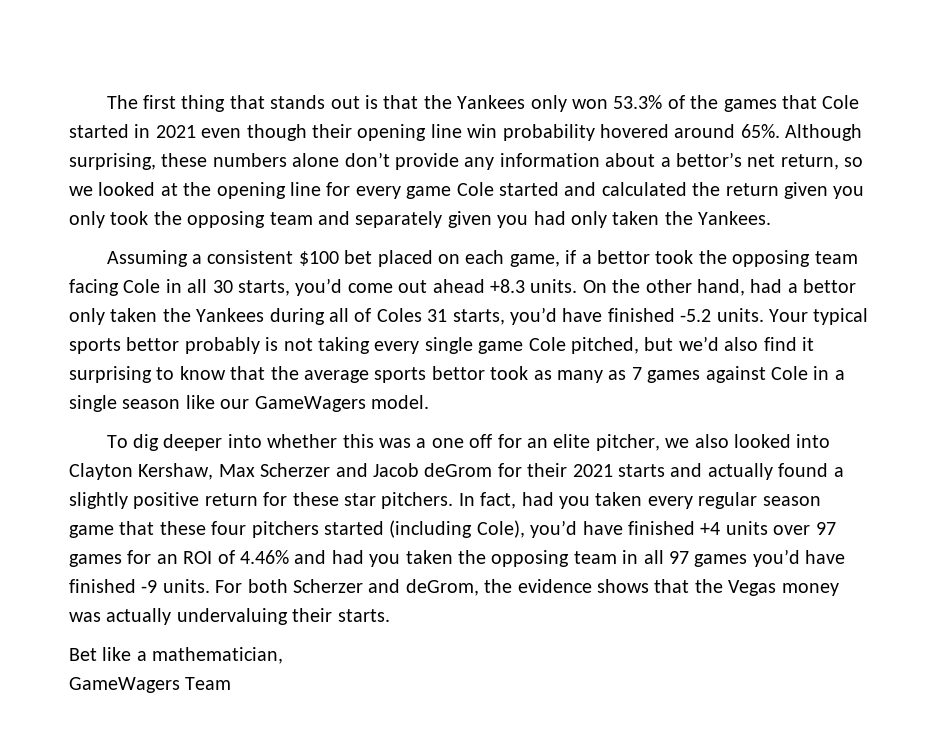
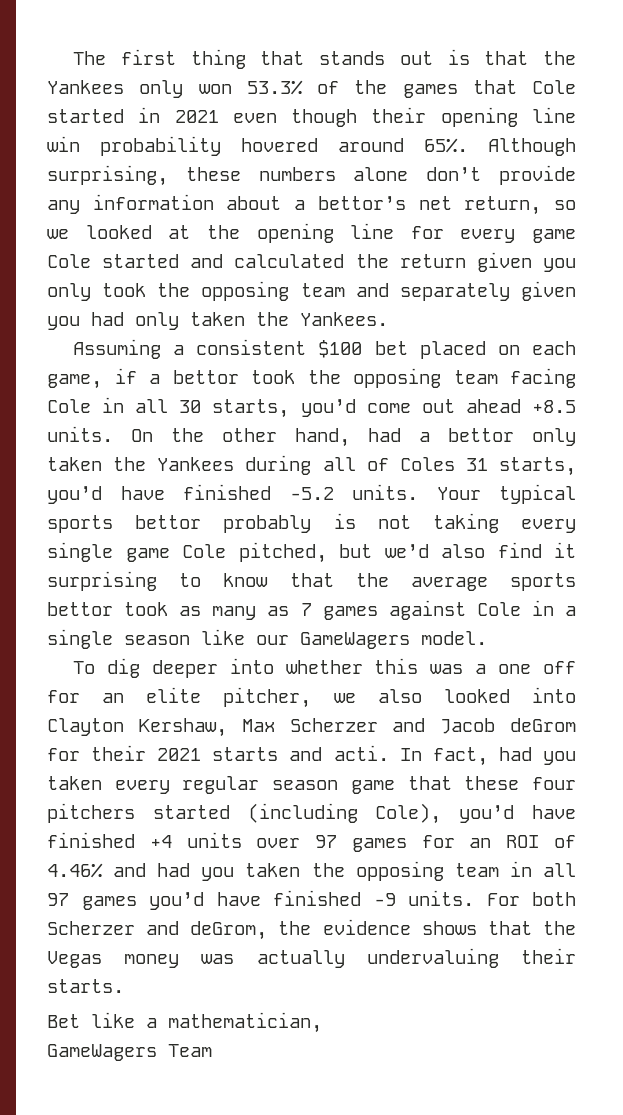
- Assuming a consistent $100 bet placed on each game, if a bettor took the opposing team facing Cole in all 30 starts, you’d come out ahead +8.3 units.
+ Assuming a consistent $100 bet placed on each game, if a bettor took the opposing team facing Cole in all 30 starts, you’d come out ahead +8.5 units.
- To dig deeper into whether this was a one off for an elite pitcher, we also looked into Clayton Kershaw, Max Scherzer and Jacob deGrom for their 2021 starts and actually found a slightly positive return for these star pitchers.
+ To dig deeper into whether this was a one off for an elite pitcher, we also looked into Clayton Kershaw, Max Scherzer and Jacob deGrom for their 2021 starts and acti.

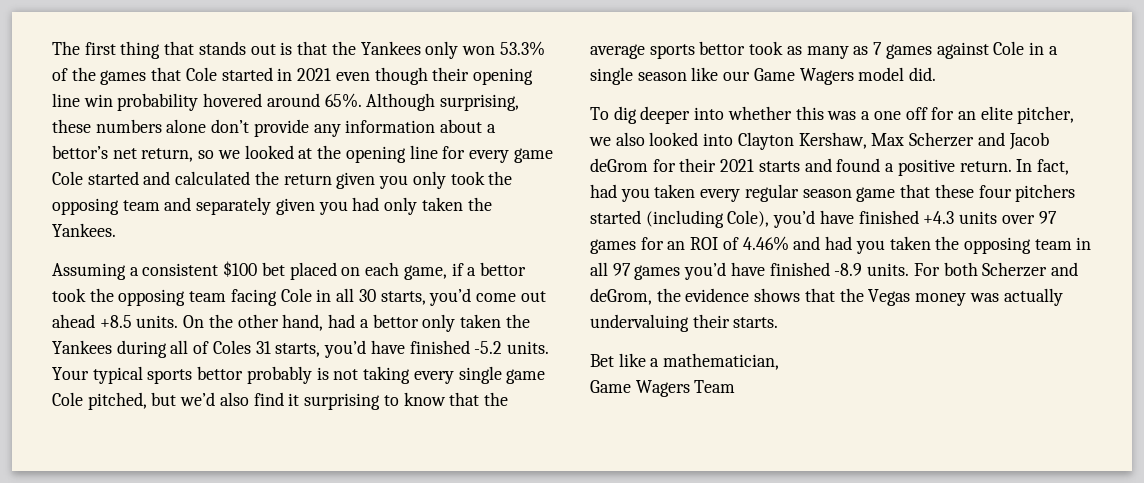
- Your typical sports bettor probably is not taking every single game Cole pitched, but we’d also find it surprising to know that the average sports bettor took as many as 7 games against Cole in a single season like our GameWagers model.
+ Your typical sports bettor probably is not taking every single game Cole pitched, but we’d also find it surprising to know that the average sports bettor took as many as 7 games against Cole in a single season like our Game Wagers model did.
- To dig deeper into whether this was a one off for an elite pitcher, we also looked into Clayton Kershaw, Max Scherzer and Jacob deGrom for their 2021 starts and acti.
+ To dig deeper into whether this was a one off for an elite pitcher, we also looked into Clayton Kershaw, Max Scherzer and Jacob deGrom for their 2021 starts and found a positive return.
- In fact, had you taken every regular season game that these four pitchers started (including Cole), you’d have finished +4 units over 97 games for an ROI of 4.46% and had you taken the opposing team in all 97 games you’d have finished -9 units.
+ In fact, had you taken every regular season game that these four pitchers started (including Cole), you’d have finished +4.3 units over 97 games for an ROI of 4.46% and had you taken the opposing team in all 97 games you’d have finished -8.9 units.
- GameWagers Team
+ Game Wagers Team

